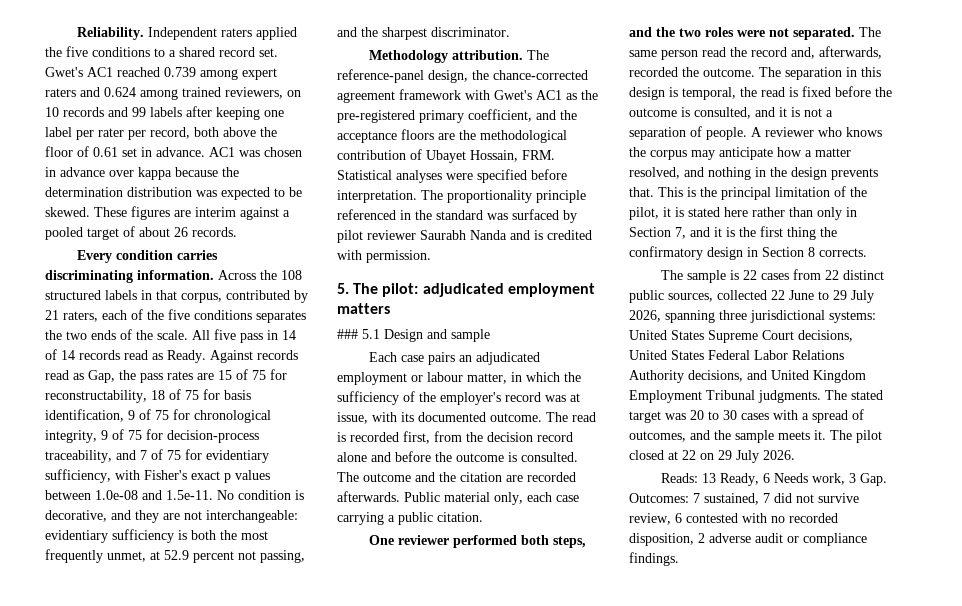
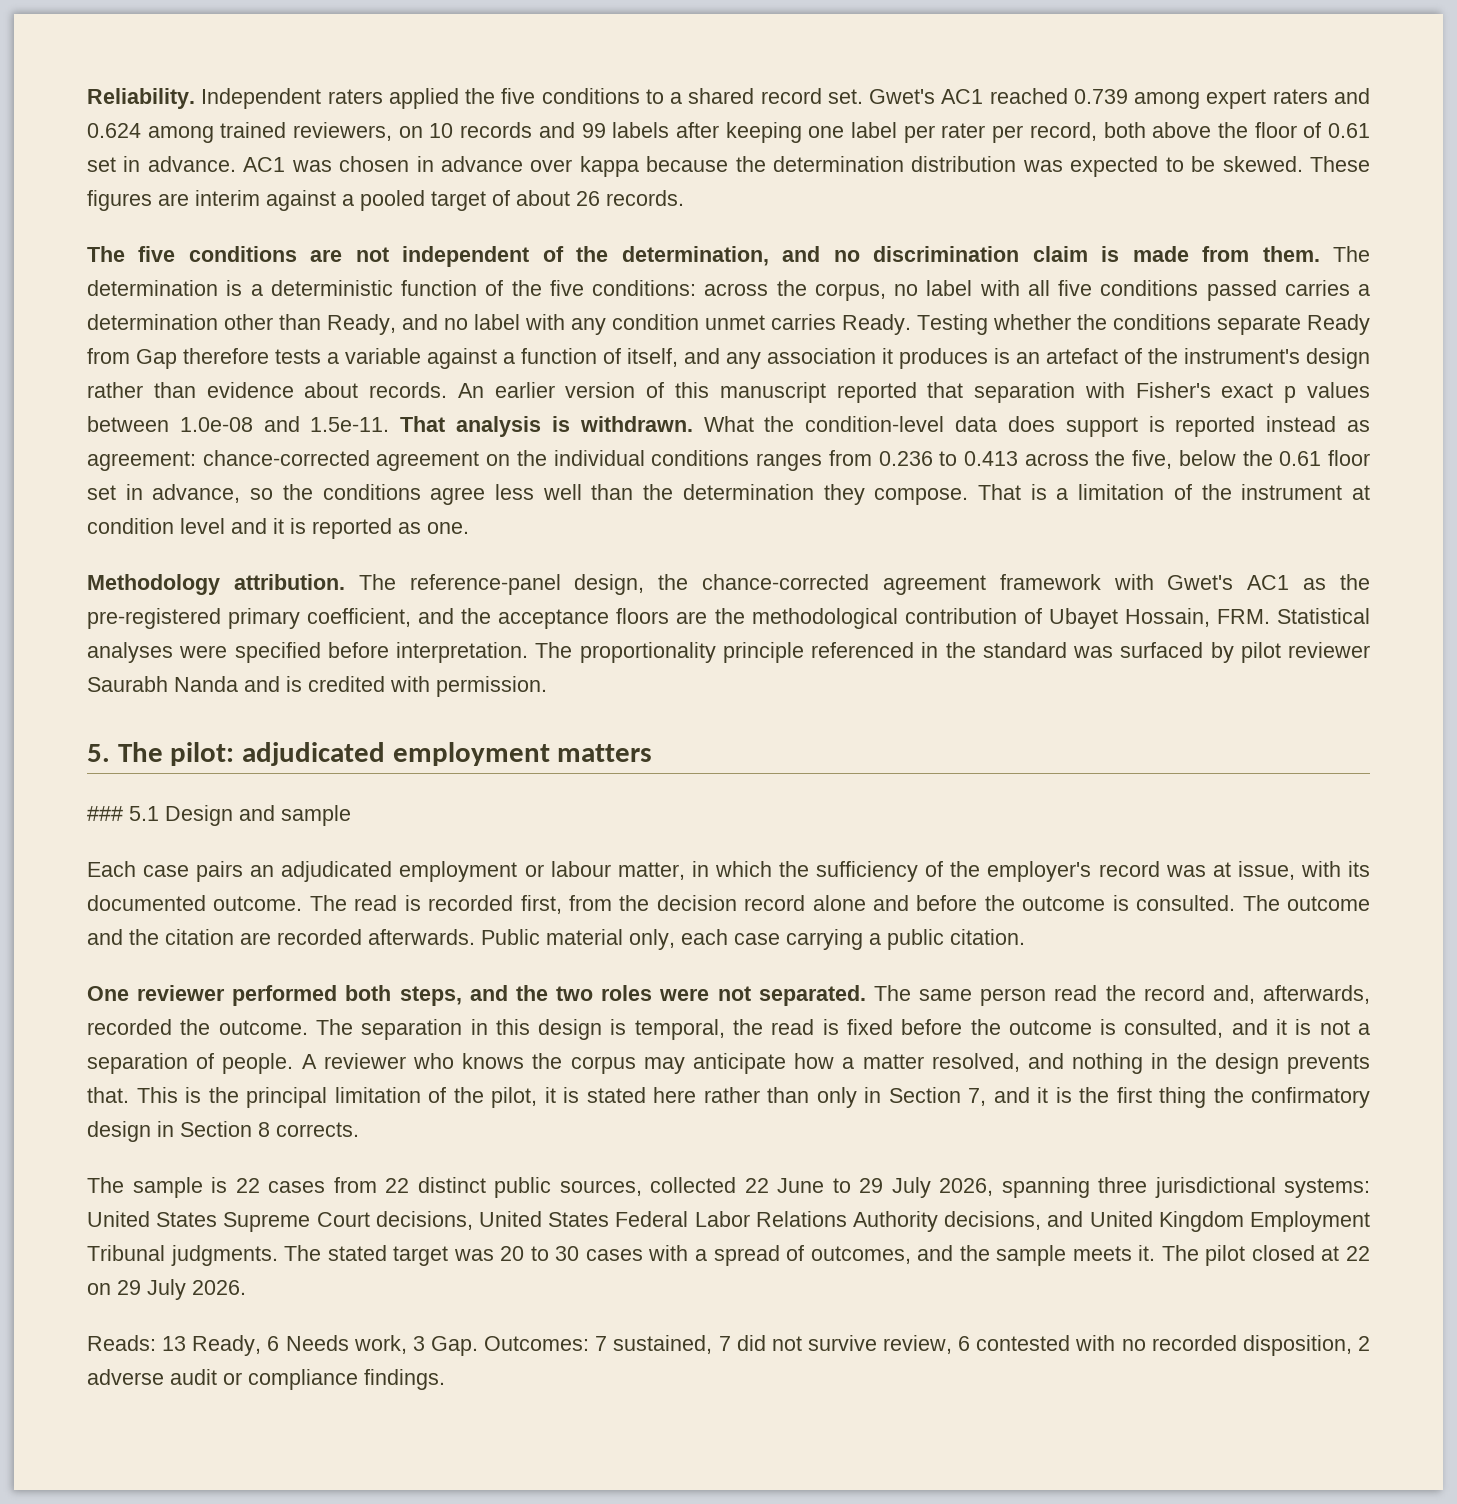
- Every condition carries discriminating information. Across the 108 structured labels in that corpus, contributed by 21 raters, each of the five conditions separates the two ends of the scale. All five pass in 14 of 14 records read as Ready. Against records read as Gap, the pass rates are 15 of 75 for reconstructability, 18 of 75 for basis identification, 9 of 75 for chronological integrity, 9 of 75 for decision-process traceability, and 7 of 75 for evidentiary sufficiency, with Fisher's exact p values between 1.0e-08 and 1.5e-11. No condition is decorative, and they are not interchangeable: evidentiary sufficiency is both the most frequently unmet, at 52.9 percent not passing, and the sharpest discriminator.
+ The five conditions are not independent of the determination, and no discrimination claim is made from them. The determination is a deterministic function of the five conditions: across the corpus, no label with all five conditions passed carries a determination other than Ready, and no label with any condition unmet carries Ready. Testing whether the conditions separate Ready from Gap therefore tests a variable against a function of itself, and any association it produces is an artefact of the instrument's design rather than evidence about records. An earlier version of this manuscript reported that separation with Fisher's exact p values between 1.0e-08 and 1.5e-11. That analysis is withdrawn. What the condition-level data does support is reported instead as agreement: chance-corrected agreement on the individual conditions ranges from 0.236 to 0.413 across the five, below the 0.61 floor set in advance, so the conditions agree less well than the determination they compose. That is a limitation of the instrument at condition level and it is reported as one.

